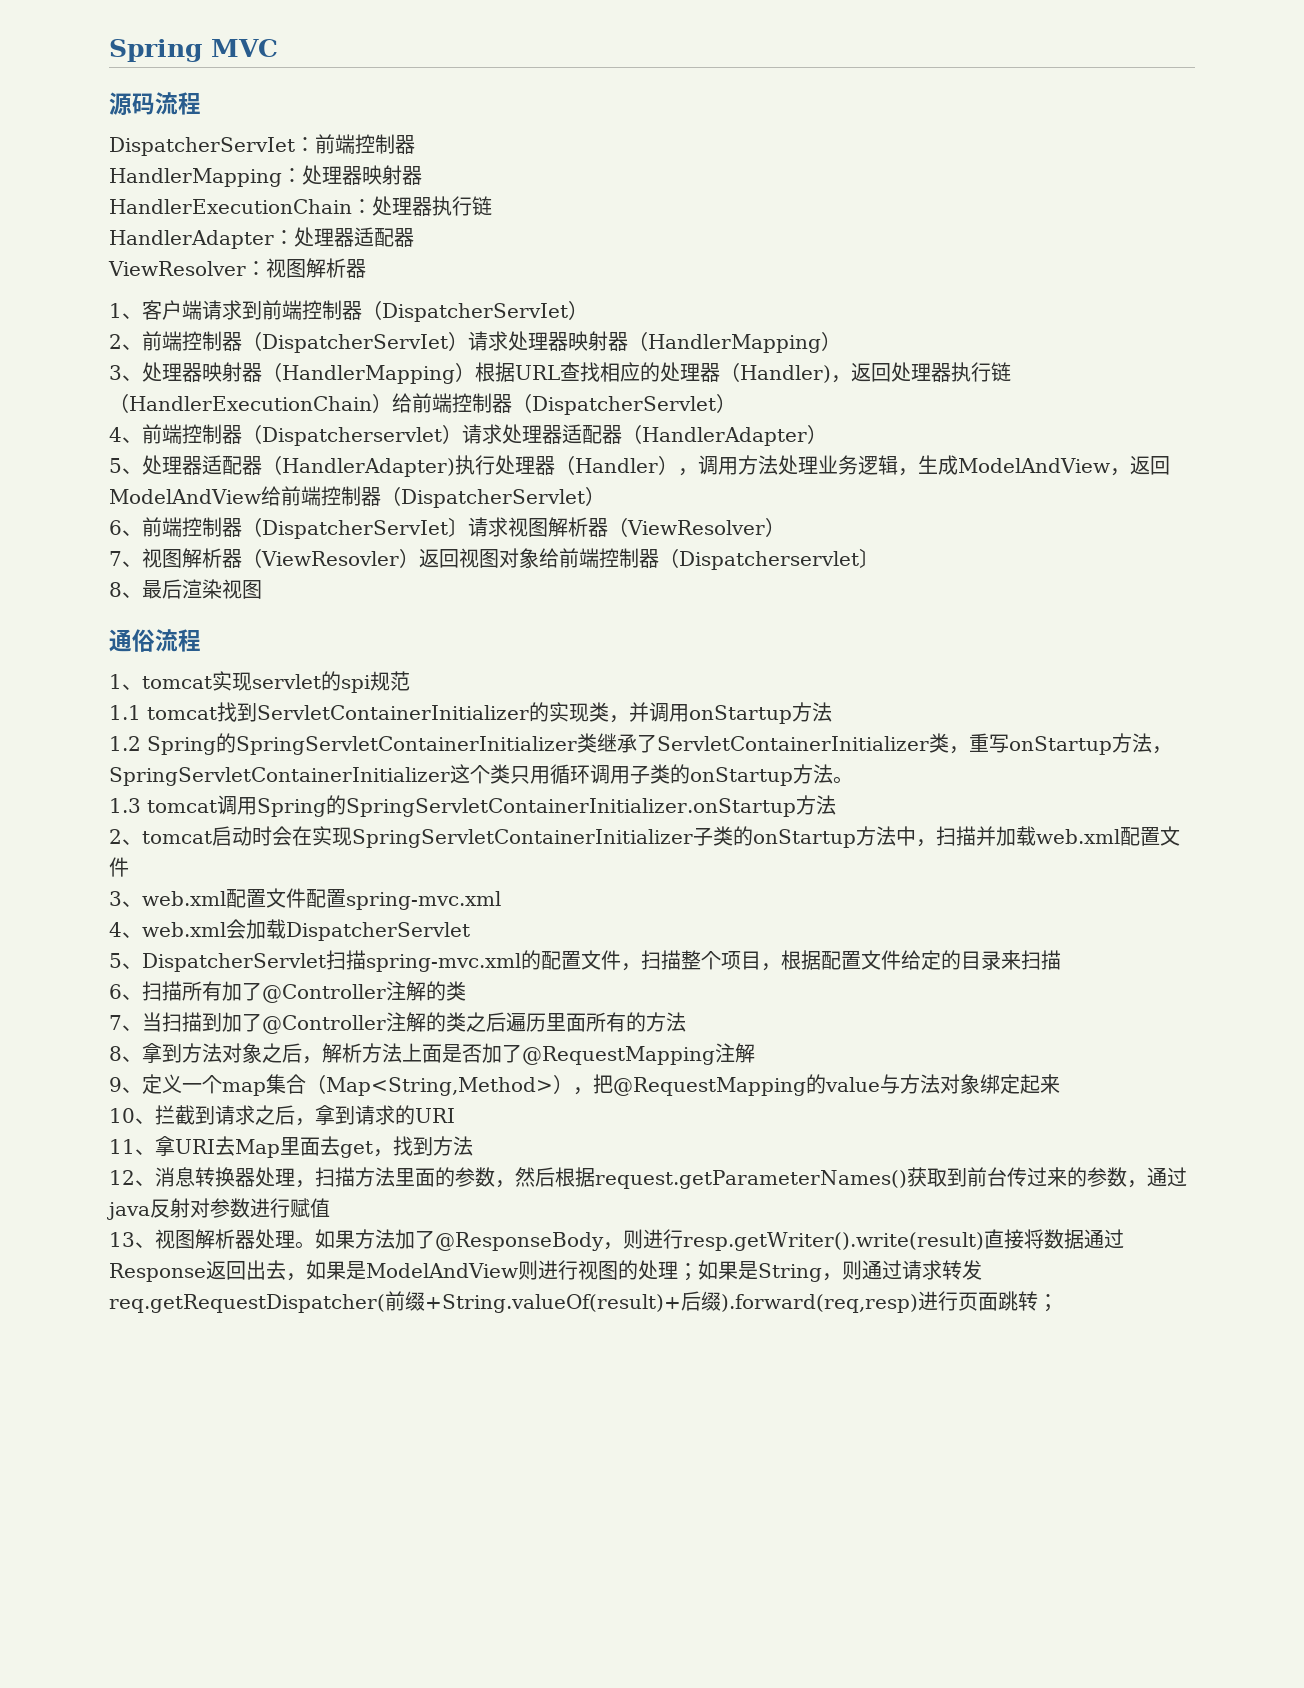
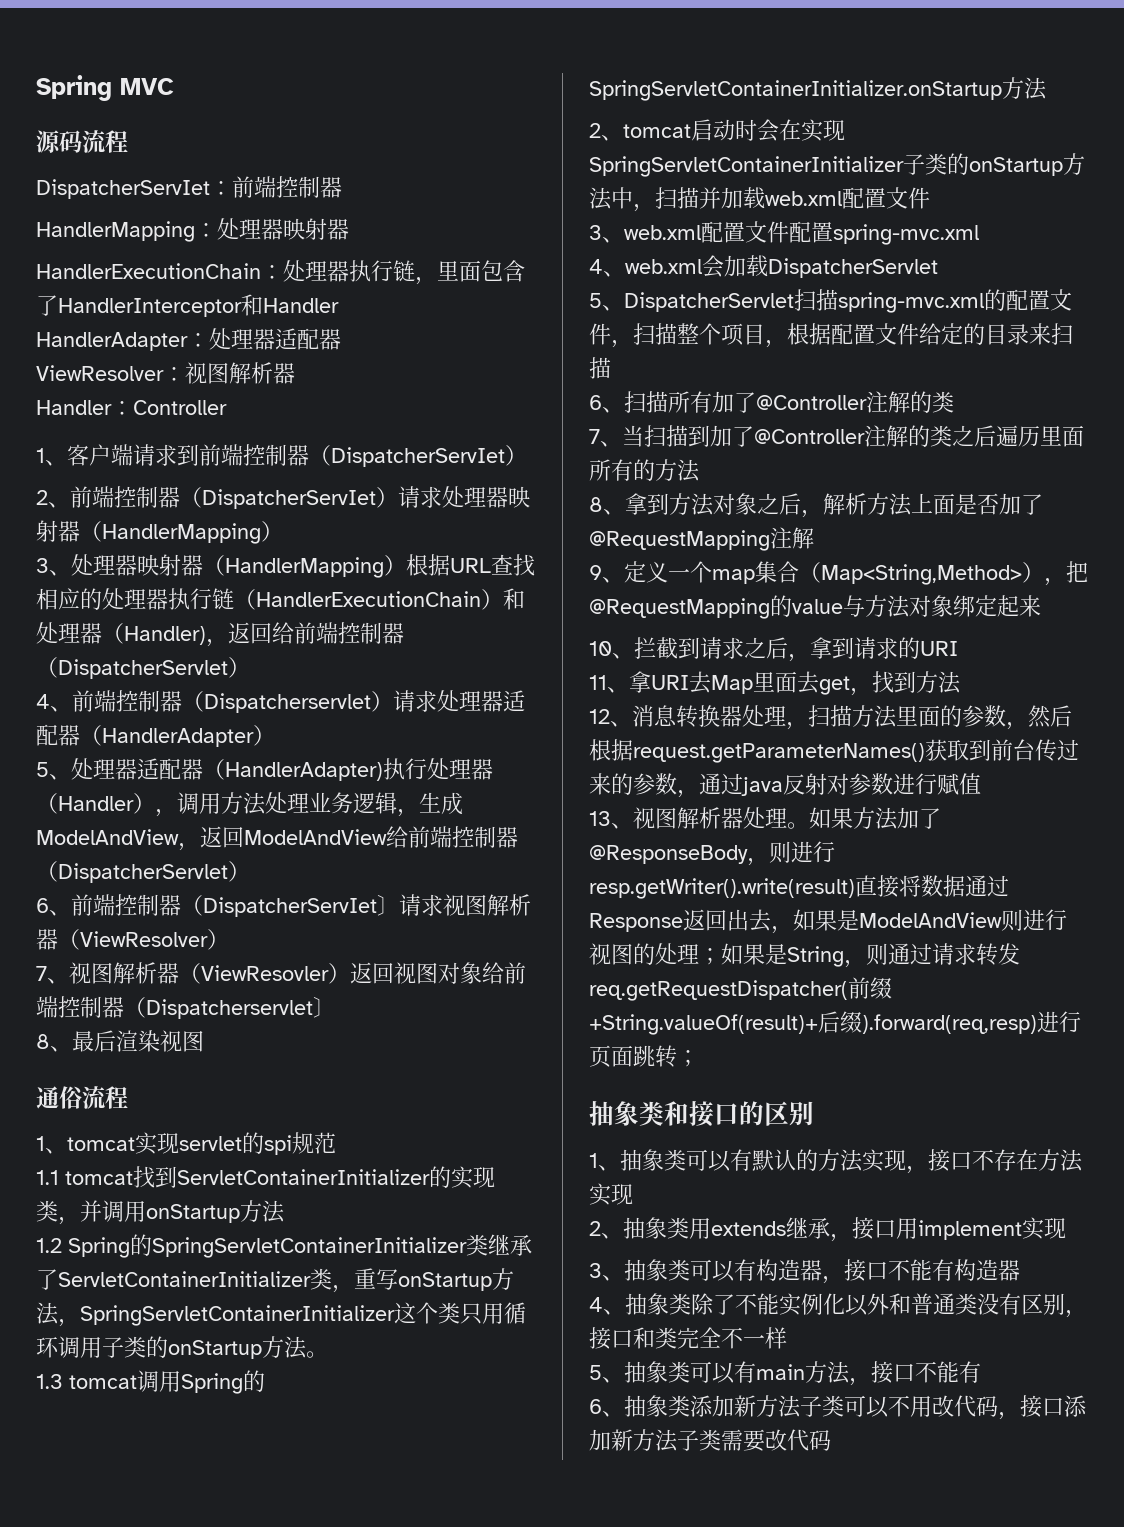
- HandlerExecutionChain：处理器执行链
+ HandlerExecutionChain：处理器执行链，里面包含了HandlerInterceptor和Handler
+ Handler：Controller
- 3、处理器映射器（HandlerMapping）根据URL查找相应的处理器（Handler)，返回处理器执行链（HandlerExecutionChain）给前端控制器（DispatcherServlet）
+ 3、处理器映射器（HandlerMapping）根据URL查找相应的处理器执行链（HandlerExecutionChain）和处理器（Handler)，返回给前端控制器（DispatcherServlet）
+ 抽象类和接口的区别
+ 1、抽象类可以有默认的方法实现，接口不存在方法实现
+ 2、抽象类用extends继承，接口用implement实现
+ 3、抽象类可以有构造器，接口不能有构造器
+ 4、抽象类除了不能实例化以外和普通类没有区别，接口和类完全不一样
+ 5、抽象类可以有main方法，接口不能有
+ 6、抽象类添加新方法子类可以不用改代码，接口添加新方法子类需要改代码

